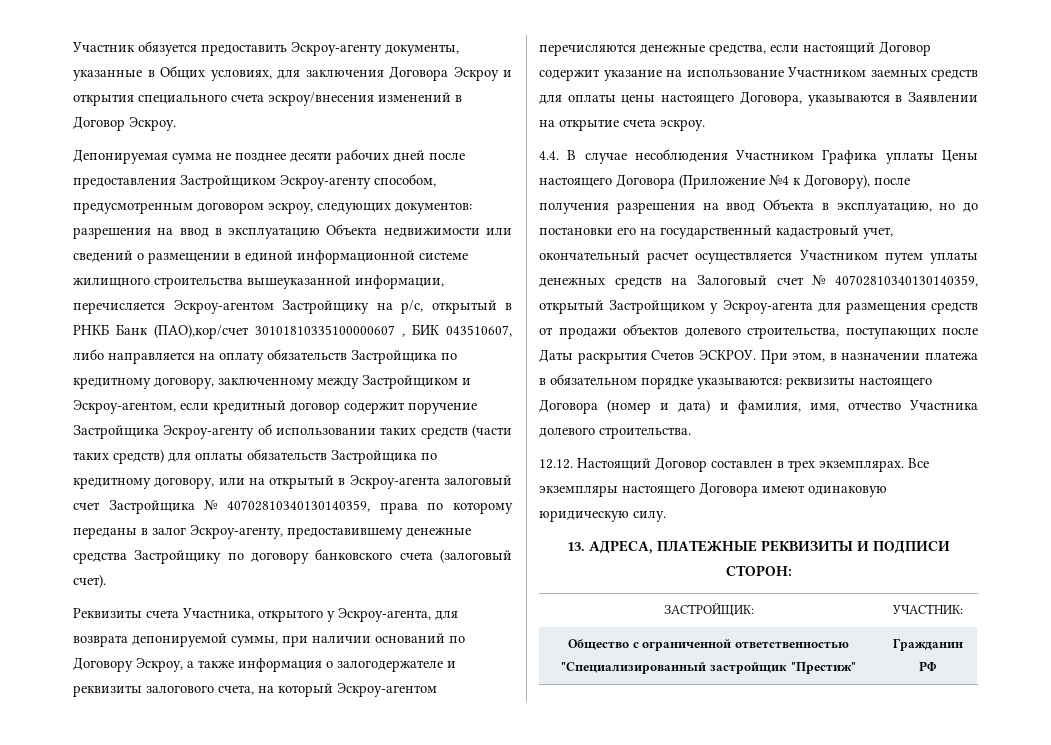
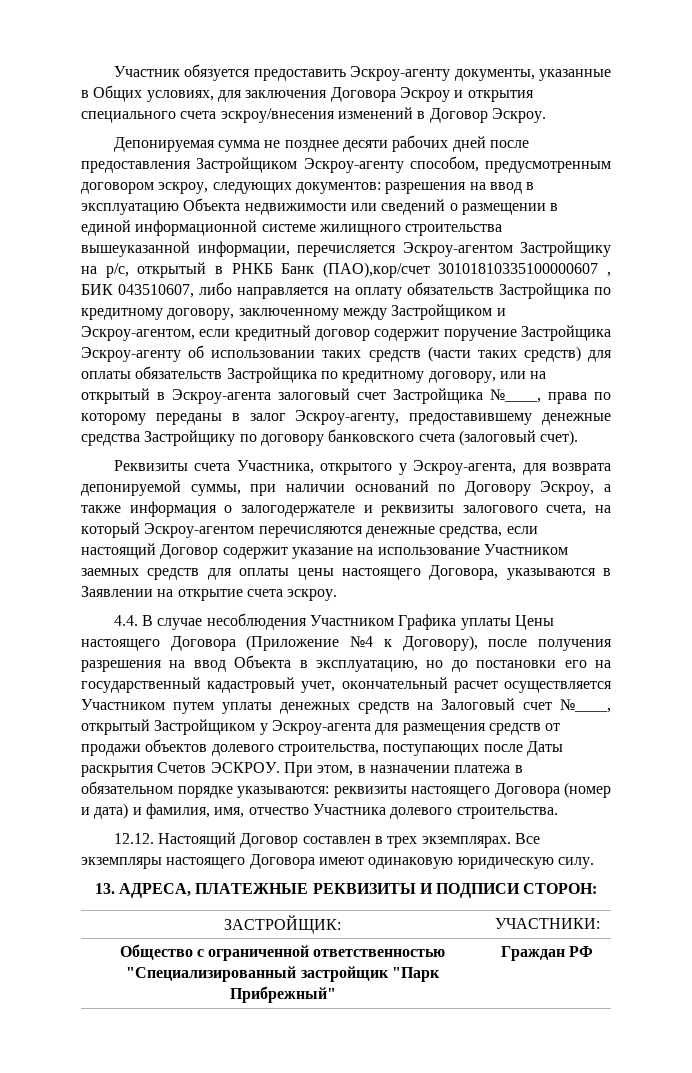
- разрешения на ввод в эксплуатацию Объекта недвижимости или сведений о размещении в единой информационной системе жилищного строительства вышеуказанной информации, перечисляется Эскроу-агентом Застройщику на р/с, открытый в РНКБ Банк (ПАО),кор/счет 30101810335100000607 , БИК 043510607, либо направляется на оплату обязательств Застройщика по кредитному договору, заключенному между Застройщиком и Эскроу-агентом, если кредитный договор содержит поручение Застройщика Эскроу-агенту об использовании таких средств (части таких средств) для оплаты обязательств Застройщика по кредитному договору, или на открытый в Эскроу-агента залоговый счет Застройщика № 40702810340130140359, права по которому переданы в залог Эскроу-агенту, предоставившему денежные средства Застройщику по договору банковского счета (залоговый счет).
+ разрешения на ввод в эксплуатацию Объекта недвижимости или сведений о размещении в единой информационной системе жилищного строительства вышеуказанной информации, перечисляется Эскроу-агентом Застройщику на р/с, открытый в РНКБ Банк (ПАО),кор/счет 30101810335100000607 , БИК 043510607, либо направляется на оплату обязательств Застройщика по кредитному договору, заключенному между Застройщиком и Эскроу-агентом, если кредитный договор содержит поручение Застройщика Эскроу-агенту об использовании таких средств (части таких средств) для оплаты обязательств Застройщика по кредитному договору, или на открытый в Эскроу-агента залоговый счет Застройщика №____, права по которому переданы в залог Эскроу-агенту, предоставившему денежные средства Застройщику по договору банковского счета (залоговый счет).
- 4.4. В случае несоблюдения Участником Графика уплаты Цены настоящего Договора (Приложение №4 к Договору), после получения разрешения на ввод Объекта в эксплуатацию, но до постановки его на государственный кадастровый учет, окончательный расчет осуществляется Участником путем уплаты денежных средств на Залоговый счет № 40702810340130140359, открытый Застройщиком у Эскроу-агента для размещения средств от продажи объектов долевого строительства, поступающих после Даты раскрытия Счетов ЭСКРОУ.
+ 4.4. В случае несоблюдения Участником Графика уплаты Цены настоящего Договора (Приложение №4 к Договору), после получения разрешения на ввод Объекта в эксплуатацию, но до постановки его на государственный кадастровый учет, окончательный расчет осуществляется Участником путем уплаты денежных средств на Залоговый счет №____, открытый Застройщиком у Эскроу-агента для размещения средств от продажи объектов долевого строительства, поступающих после Даты раскрытия Счетов ЭСКРОУ.
- ЗАСТРОЙЩИК: | УЧАСТНИК:
+ ЗАСТРОЙЩИК: | УЧАСТНИКИ:
- Общество с ограниченной ответственностью "Специализированный застройщик "Престиж" | Гражданин РФ
+ Общество с ограниченной ответственностью "Специализированный застройщик "Парк Прибрежный" | Граждан РФ

